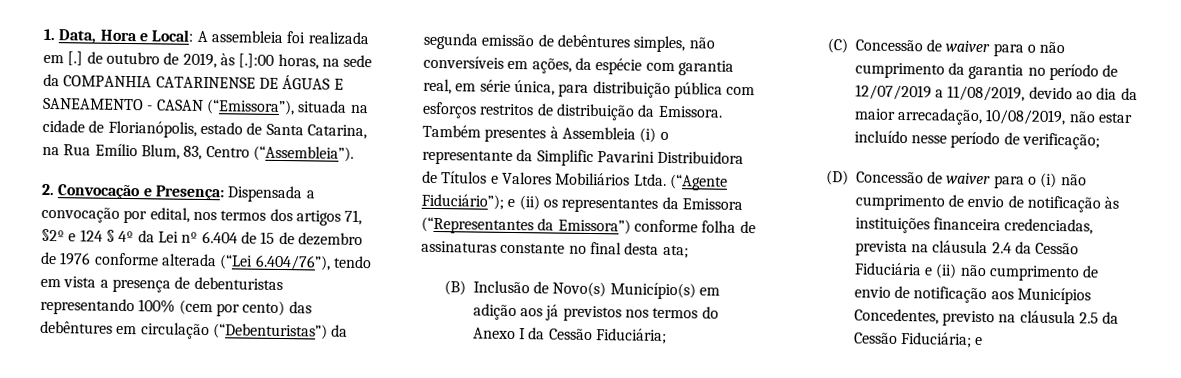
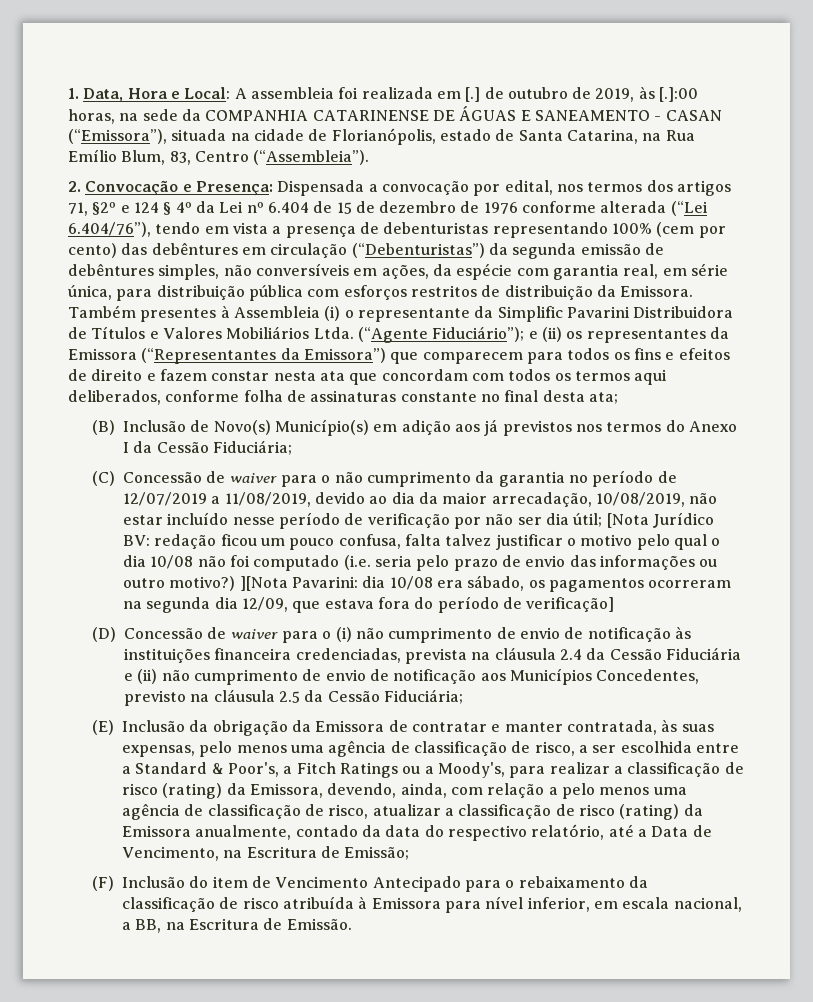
- (“Agente Fiduciário”); e (ii) os representantes da Emissora (“Representantes da Emissora”) conforme folha de assinaturas constante no final desta ata;
+ (“Agente Fiduciário”); e (ii) os representantes da Emissora (“Representantes da Emissora”) que comparecem para todos os fins e efeitos de direito e fazem constar nesta ata que concordam com todos os termos aqui deliberados, conforme folha de assinaturas constante no final desta ata;
- (C) Concessão de waiver para o não cumprimento da garantia no período de 12/07/2019 a 11/08/2019, devido ao dia da maior arrecadação, 10/08/2019, não estar incluído nesse período de verificação;
+ (C) Concessão de waiver para o não cumprimento da garantia no período de 12/07/2019 a 11/08/2019, devido ao dia da maior arrecadação, 10/08/2019, não estar incluído nesse período de verificação por não ser dia útil; [Nota Jurídico BV: redação ficou um pouco confusa, falta talvez justificar o motivo pelo qual o dia 10/08 não foi computado (i.e. seria pelo prazo de envio das informações ou outro motivo?) ][Nota Pavarini: dia 10/08 era sábado, os pagamentos ocorreram na segunda dia 12/09, que estava fora do período de verificação]
- (D) Concessão de waiver para o (i) não cumprimento de envio de notificação às instituições financeira credenciadas, prevista na cláusula 2.4 da Cessão Fiduciária e (ii) não cumprimento de envio de notificação aos Municípios Concedentes, previsto na cláusula 2.5 da Cessão Fiduciária; e
+ (D) Concessão de waiver para o (i) não cumprimento de envio de notificação às instituições financeira credenciadas, prevista na cláusula 2.4 da Cessão Fiduciária e (ii) não cumprimento de envio de notificação aos Municípios Concedentes, previsto na cláusula 2.5 da Cessão Fiduciária;
+ (E) Inclusão da obrigação da Emissora de contratar e manter contratada, às suas expensas, pelo menos uma agência de classificação de risco, a ser escolhida entre a Standard & Poor's, a Fitch Ratings ou a Moody's, para realizar a classificação de risco (rating) da Emissora, devendo, ainda, com relação a pelo menos uma agência de classificação de risco, atualizar a classificação de risco (rating) da Emissora anualmente, contado da data do respectivo relatório, até a Data de Vencimento, na Escritura de Emissão;
+ (F) Inclusão do item de Vencimento Antecipado para o rebaixamento da classificação de risco atribuída à Emissora para nível inferior, em escala nacional, a BB, na Escritura de Emissão.

